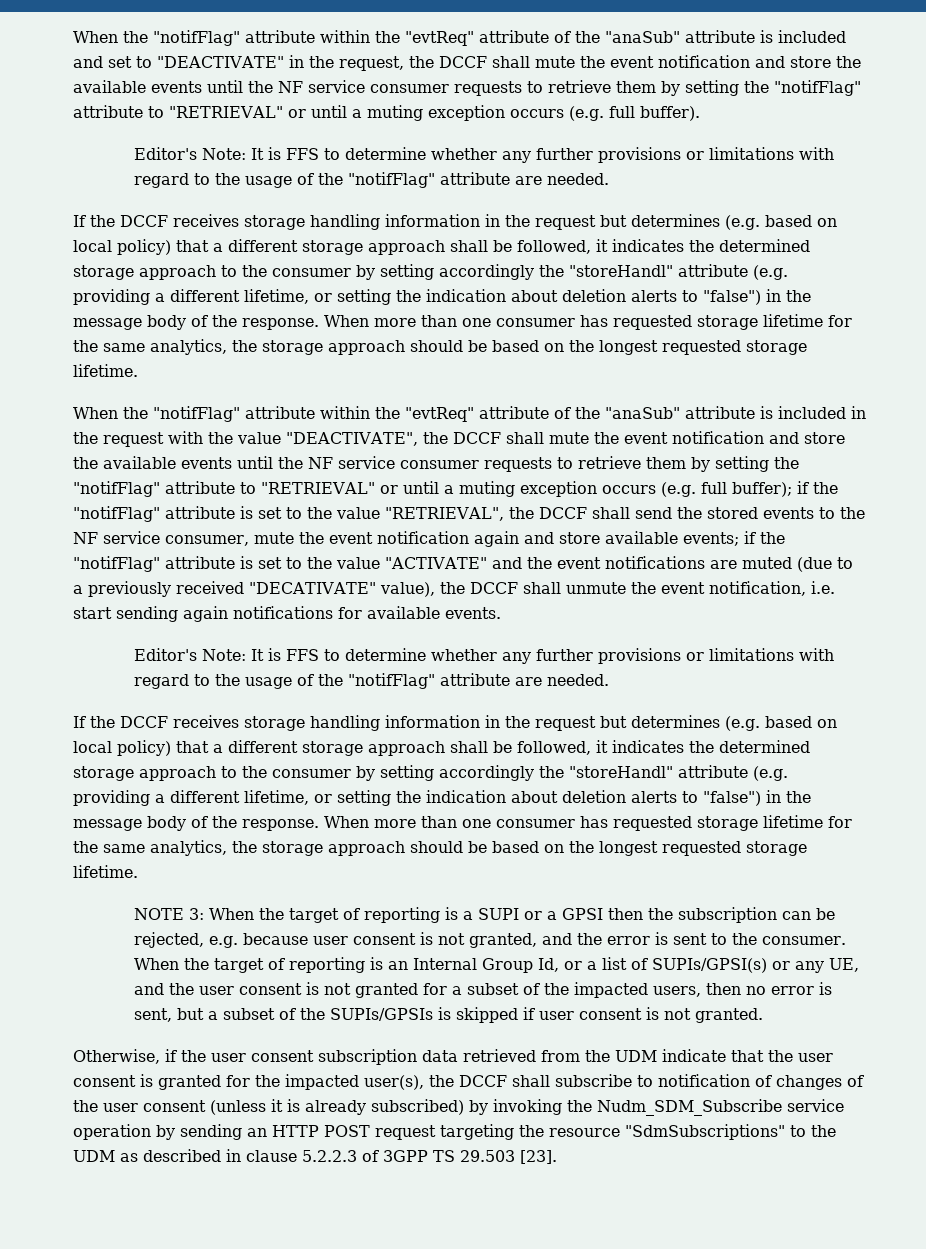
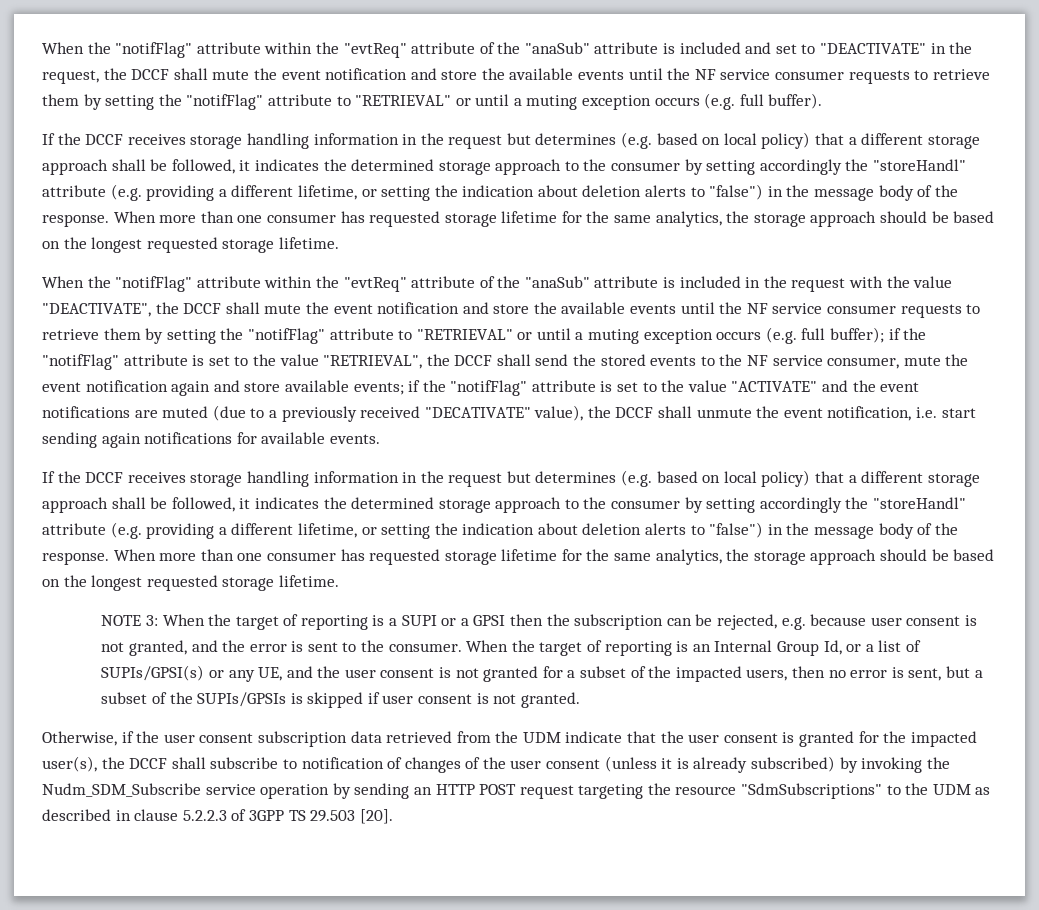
  When the "notifFlag" attribute within the "evtReq" attribute of the "anaSub" attribute is included and set to "DEACTIVATE" in the request, the DCCF shall mute the event notification and store the available events until the NF service consumer requests to retrieve them by setting the "notifFlag" attribute to "RETRIEVAL" or until a muting exception occurs (e.g. full buffer).
- Editor's Note: It is FFS to determine whether any further provisions or limitations with regard to the usage of the "notifFlag" attribute are needed.
  if the "notifFlag" attribute is set to the value "ACTIVATE" and the event notifications are muted (due to a previously received "DECATIVATE" value), the DCCF shall unmute the event notification, i.e. start sending again notifications for available events.
- Editor's Note: It is FFS to determine whether any further provisions or limitations with regard to the usage of the "notifFlag" attribute are needed.
- Otherwise, if the user consent subscription data retrieved from the UDM indicate that the user consent is granted for the impacted user(s), the DCCF shall subscribe to notification of changes of the user consent (unless it is already subscribed) by invoking the Nudm_SDM_Subscribe service operation by sending an HTTP POST request targeting the resource "SdmSubscriptions" to the UDM as described in clause 5.2.2.3 of 3GPP TS 29.503 [23].
+ Otherwise, if the user consent subscription data retrieved from the UDM indicate that the user consent is granted for the impacted user(s), the DCCF shall subscribe to notification of changes of the user consent (unless it is already subscribed) by invoking the Nudm_SDM_Subscribe service operation by sending an HTTP POST request targeting the resource "SdmSubscriptions" to the UDM as described in clause 5.2.2.3 of 3GPP TS 29.503 [20].

